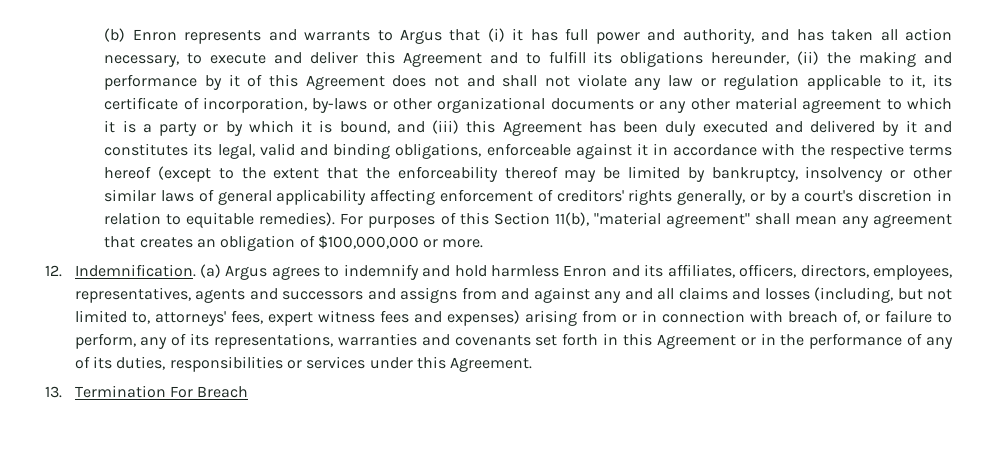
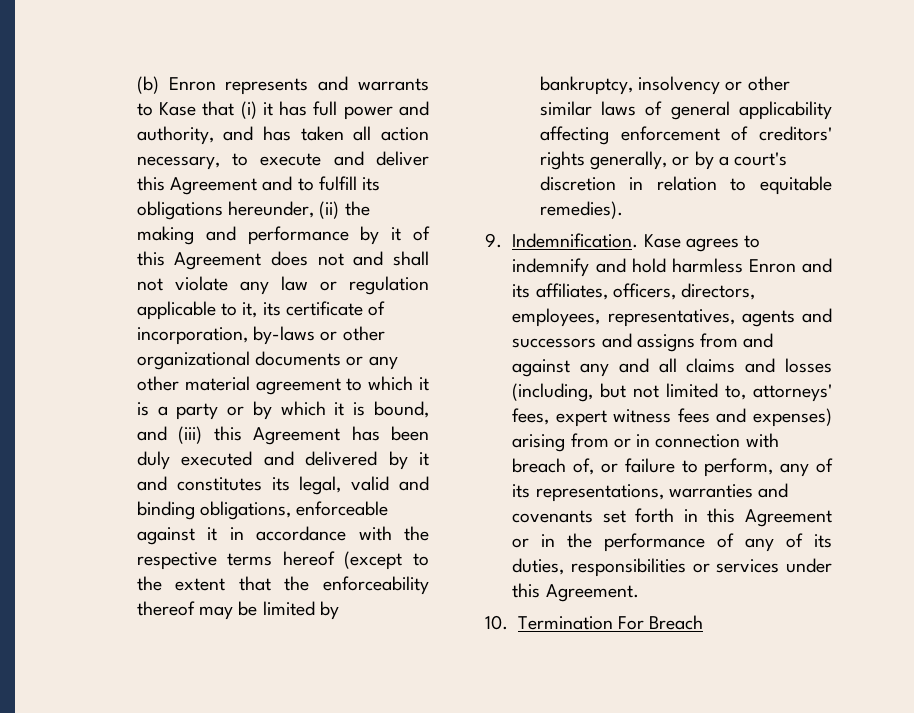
- (b) Enron represents and warrants to Argus that (i) it has full power and authority, and has taken all action necessary, to execute and deliver this Agreement and to fulfill its obligations hereunder, (ii) the making and performance by it of this Agreement does not and shall not violate any law or regulation applicable to it, its certificate of incorporation, by-laws or other organizational documents or any other material agreement to which it is a party or by which it is bound, and (iii) this Agreement has been duly executed and delivered by it and constitutes its legal, valid and binding obligations, enforceable against it in accordance with the respective terms hereof (except to the extent that the enforceability thereof may be limited by bankruptcy, insolvency or other similar laws of general applicability affecting enforcement of creditors' rights generally, or by a court's discretion in relation to equitable remedies). For purposes of this Section 11(b), "material agreement" shall mean any agreement that creates an obligation of $100,000,000 or more.
- 12. Indemnification. (a) Argus agrees to indemnify and hold harmless Enron and its affiliates, officers, directors, employees, representatives, agents and successors and assigns from and against any and all claims and losses (including, but not limited to, attorneys' fees, expert witness fees and expenses) arising from or in connection with breach of, or failure to perform, any of its representations, warranties and covenants set forth in this Agreement or in the performance of any of its duties, responsibilities or services under this Agreement.
+ (b) Enron represents and warrants to Kase that (i) it has full power and authority, and has taken all action necessary, to execute and deliver this Agreement and to fulfill its obligations hereunder, (ii) the making and performance by it of this Agreement does not and shall not violate any law or regulation applicable to it, its certificate of incorporation, by-laws or other organizational documents or any other material agreement to which it is a party or by which it is bound, and (iii) this Agreement has been duly executed and delivered by it and constitutes its legal, valid and binding obligations, enforceable against it in accordance with the respective terms hereof (except to the extent that the enforceability thereof may be limited by bankruptcy, insolvency or other similar laws of general applicability affecting enforcement of creditors' rights generally, or by a court's discretion in relation to equitable remedies).
+ 9. Indemnification. Kase agrees to indemnify and hold harmless Enron and its affiliates, officers, directors, employees, representatives, agents and successors and assigns from and against any and all claims and losses (including, but not limited to, attorneys' fees, expert witness fees and expenses) arising from or in connection with breach of, or failure to perform, any of its representations, warranties and covenants set forth in this Agreement or in the performance of any of its duties, responsibilities or services under this Agreement.
- 13. Termination For Breach
+ 10. Termination For Breach

